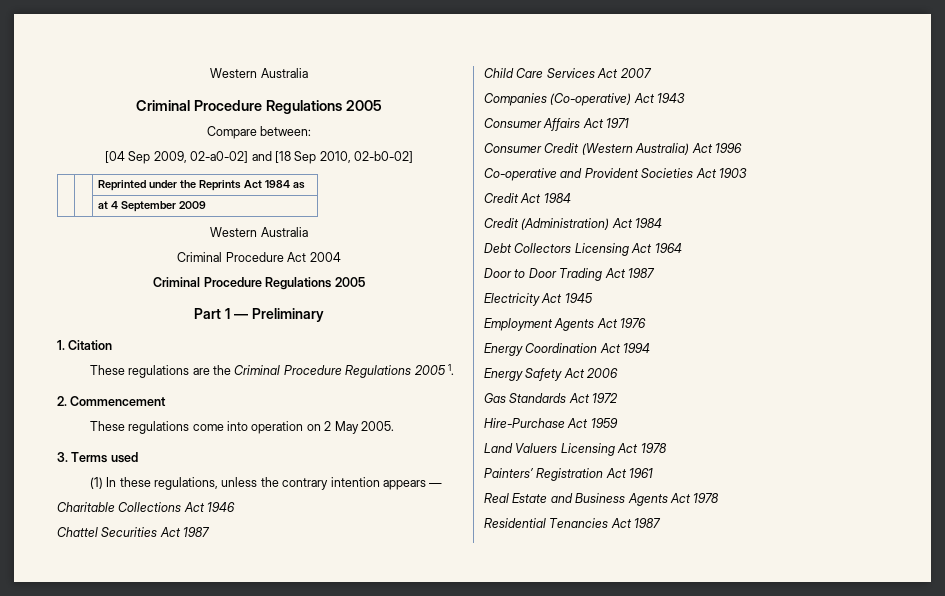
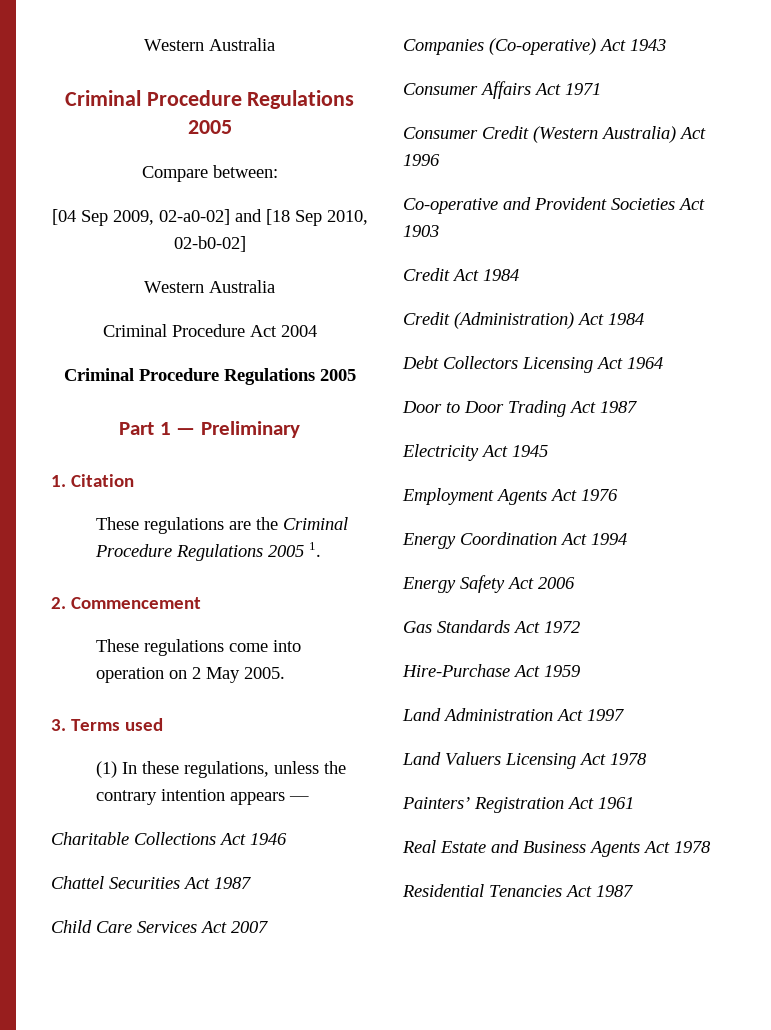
- | | Reprinted under the Reprints Act 1984 as
- | | at 4 September 2009
+ Land Administration Act 1997

